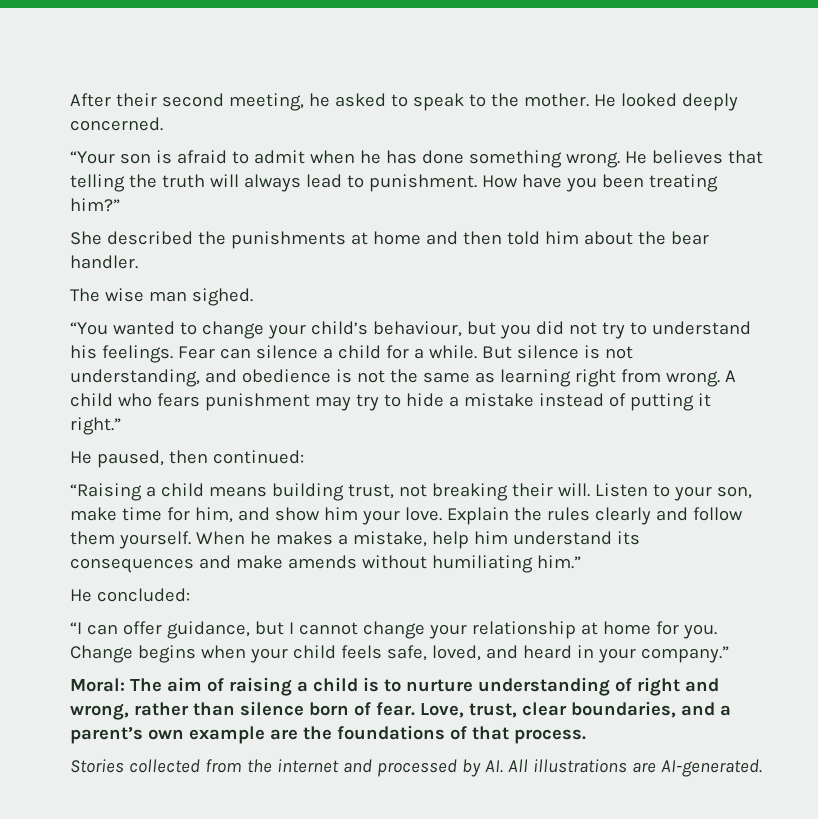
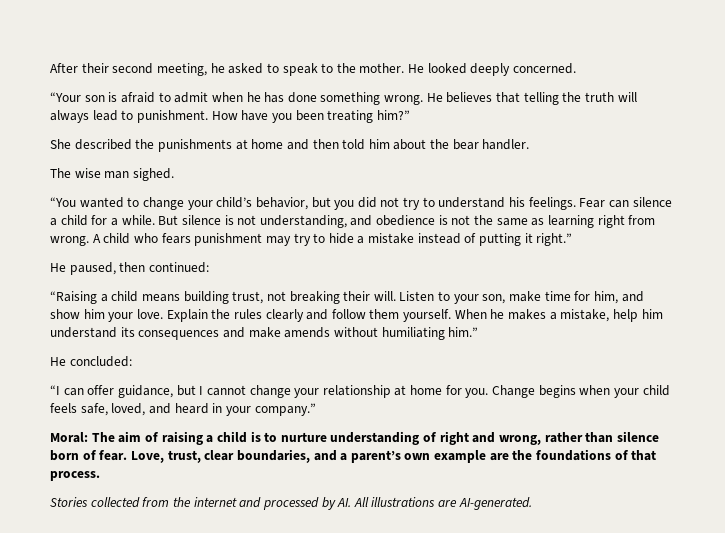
- “You wanted to change your child’s behaviour, but you did not try to understand his feelings.
+ “You wanted to change your child’s behavior, but you did not try to understand his feelings.

